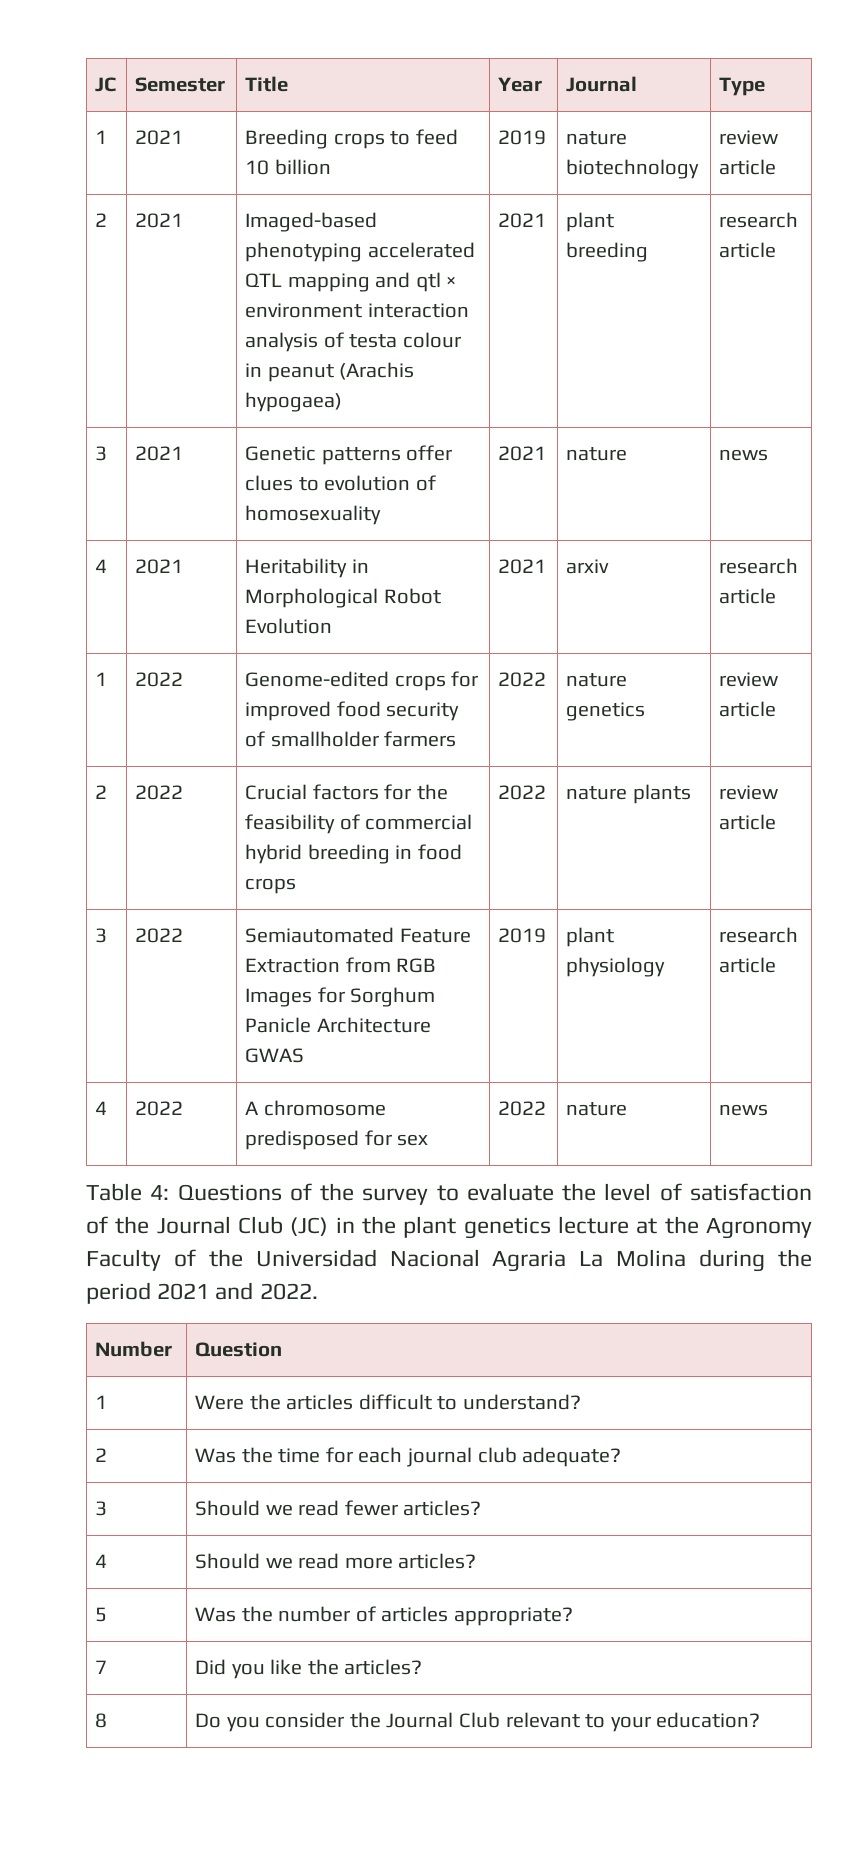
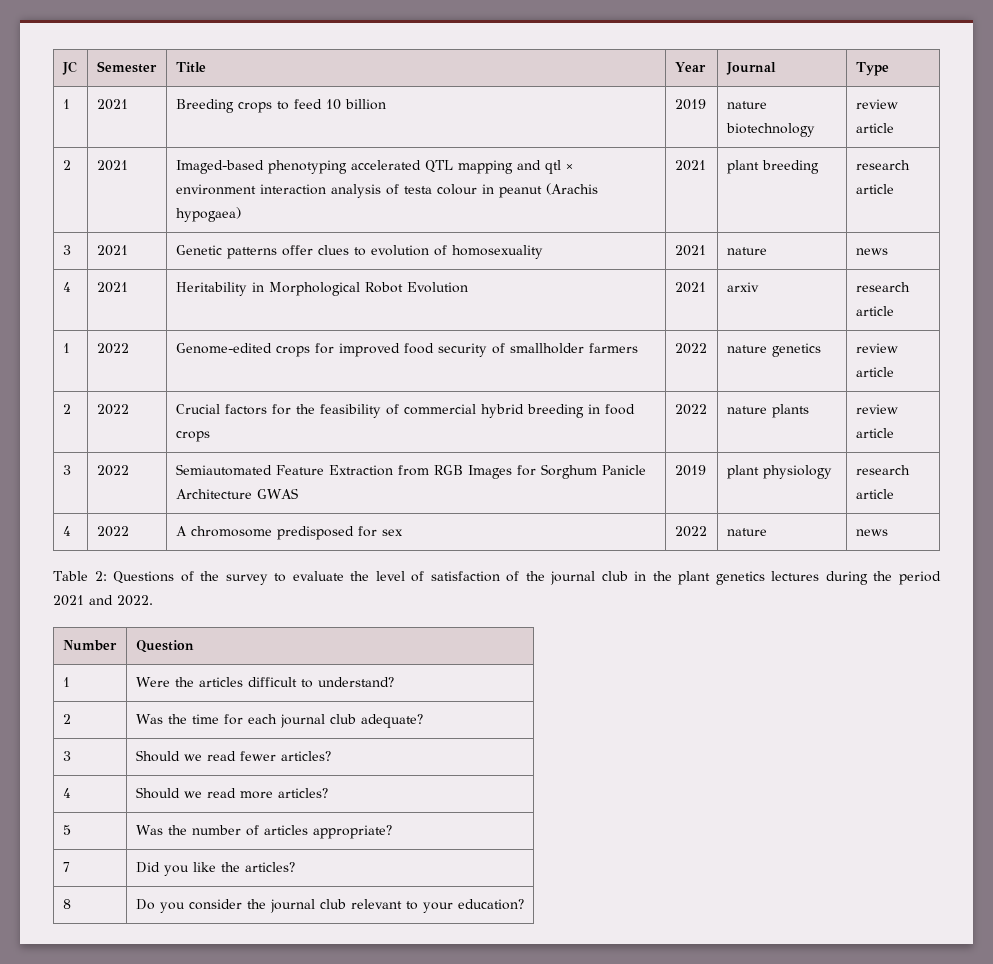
- Table 4: Questions of the survey to evaluate the level of satisfaction of the Journal Club (JC) in the plant genetics lecture at the Agronomy Faculty of the Universidad Nacional Agraria La Molina during the period 2021 and 2022.
+ Table 2: Questions of the survey to evaluate the level of satisfaction of the journal club in the plant genetics lectures during the period 2021 and 2022.
- 8 | Do you consider the Journal Club relevant to your education?
+ 8 | Do you consider the journal club relevant to your education?

